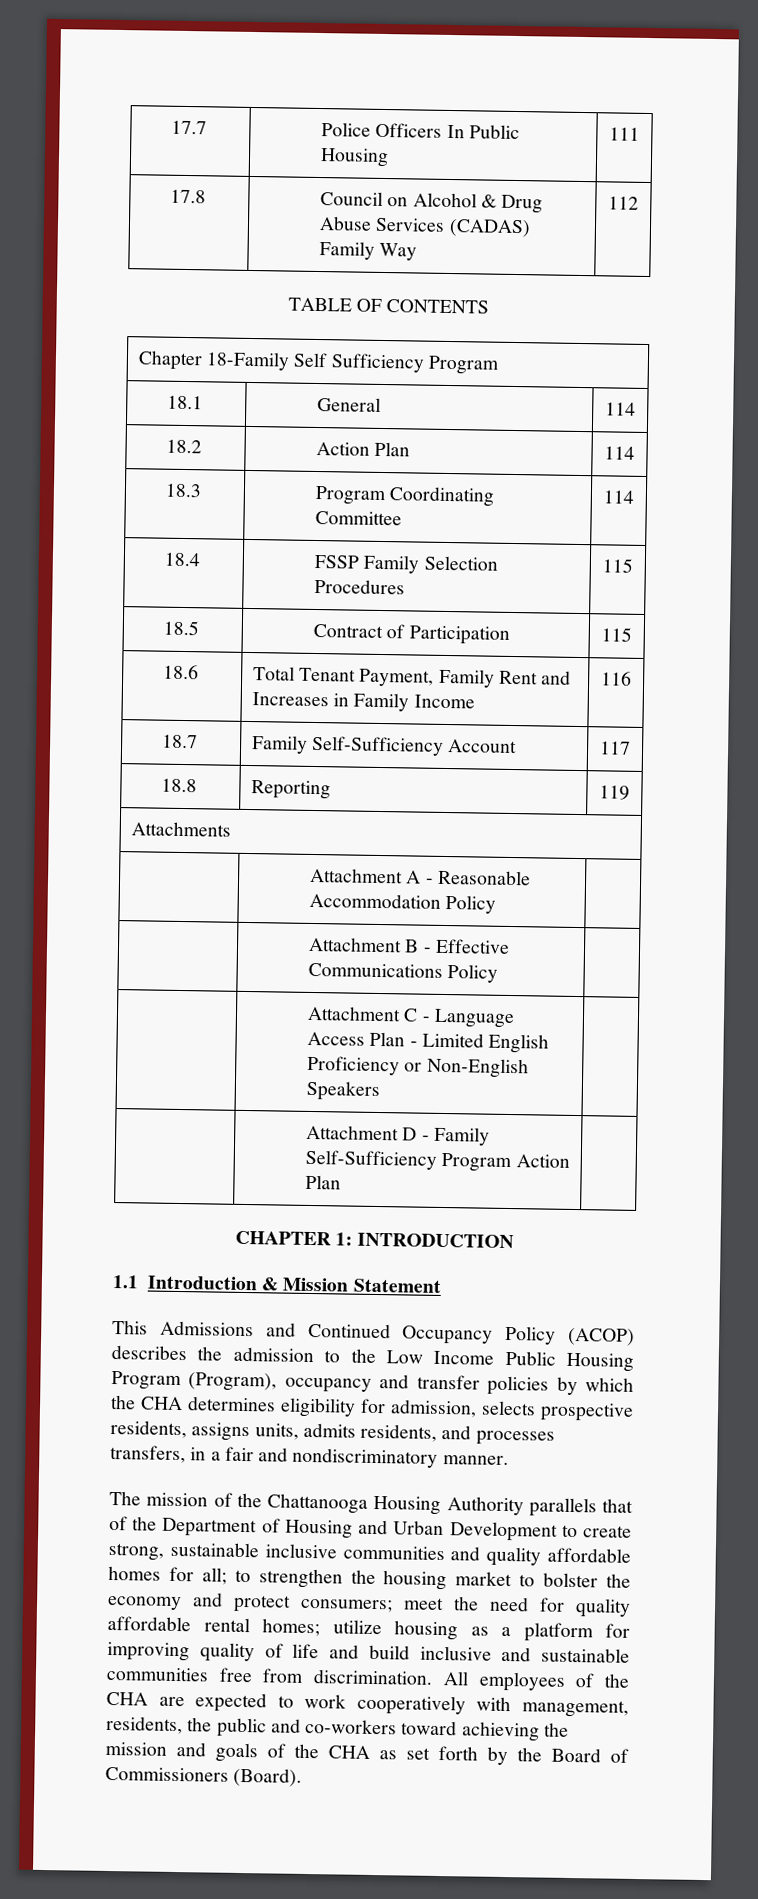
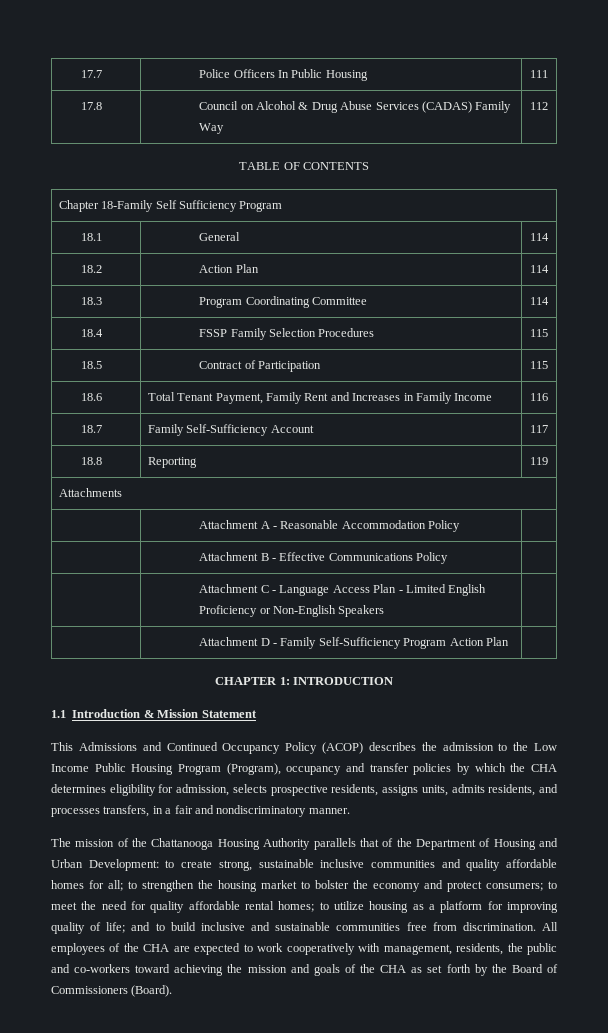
- The mission of the Chattanooga Housing Authority parallels that of the Department of Housing and Urban Development to create strong, sustainable inclusive communities and quality affordable homes for all;
+ The mission of the Chattanooga Housing Authority parallels that of the Department of Housing and Urban Development: to create strong, sustainable inclusive communities and quality affordable homes for all;
- meet the need for quality affordable rental homes;
+ to meet the need for quality affordable rental homes;
- utilize housing as a platform for improving quality of life and build inclusive and sustainable communities free from discrimination.
+ to utilize housing as a platform for improving quality of life; and to build inclusive and sustainable communities free from discrimination.

